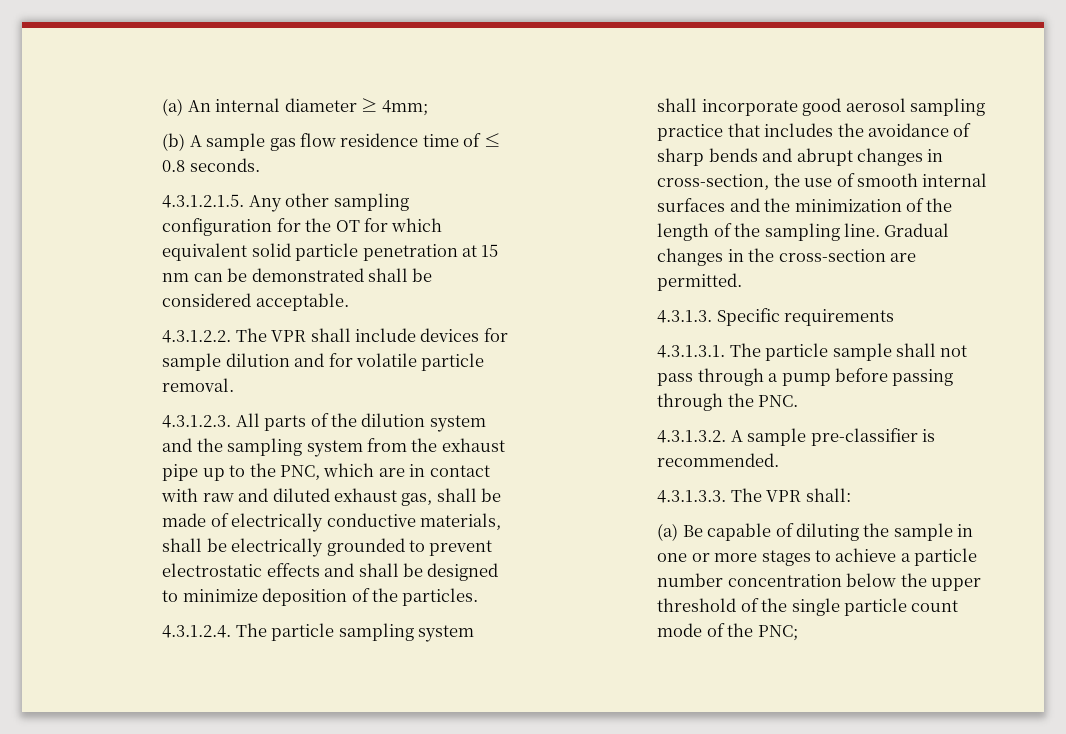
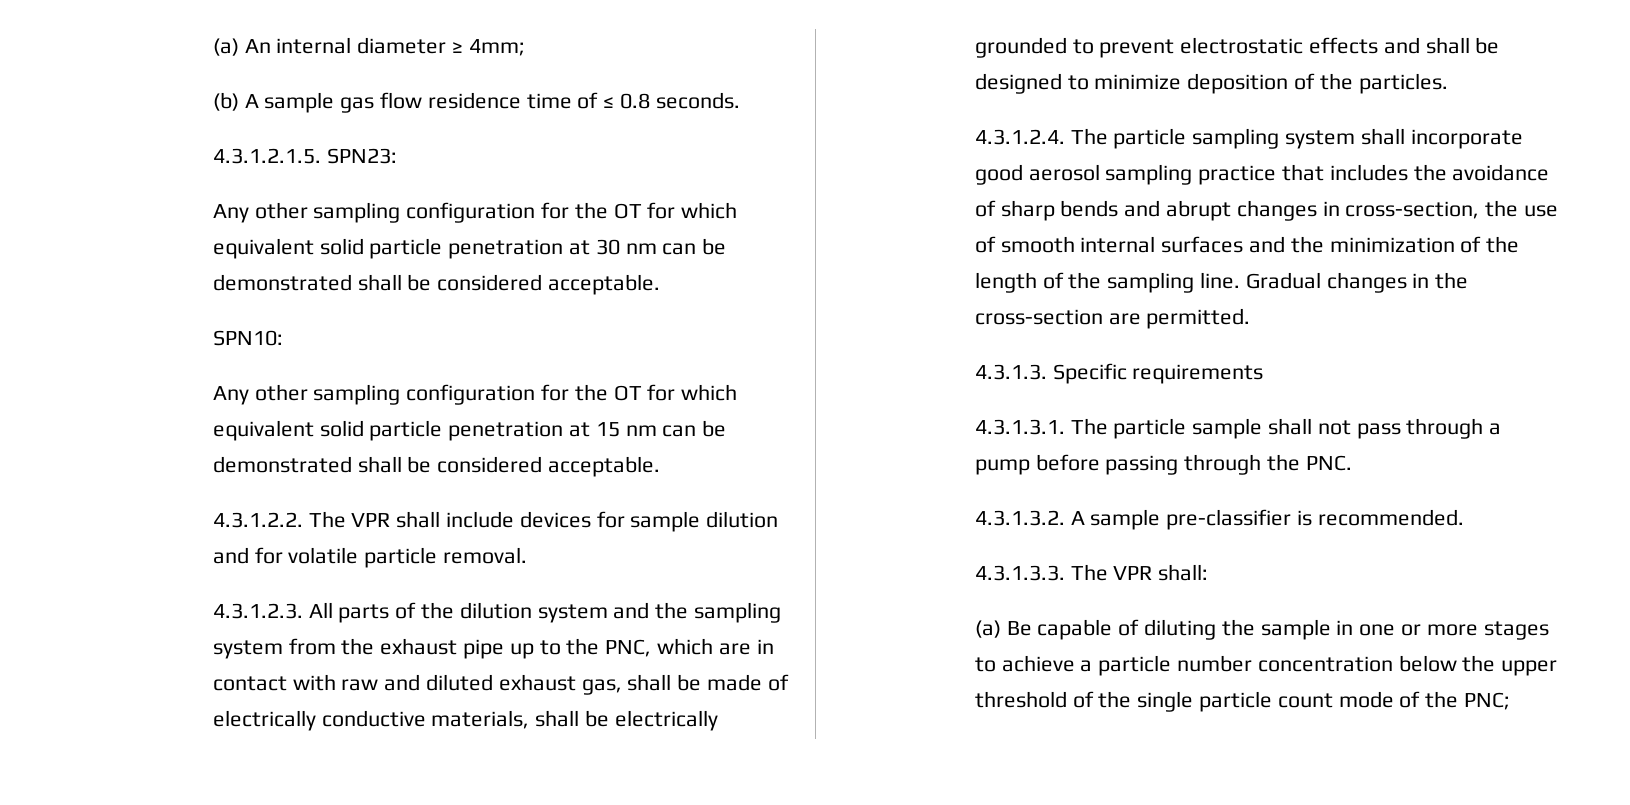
- 4.3.1.2.1.5. Any other sampling configuration for the OT for which equivalent solid particle penetration at 15 nm can be demonstrated shall be considered acceptable.
+ 4.3.1.2.1.5. SPN23:
+ Any other sampling configuration for the OT for which equivalent solid particle penetration at 30 nm can be demonstrated shall be considered acceptable.
+ SPN10:
+ Any other sampling configuration for the OT for which equivalent solid particle penetration at 15 nm can be demonstrated shall be considered acceptable.

